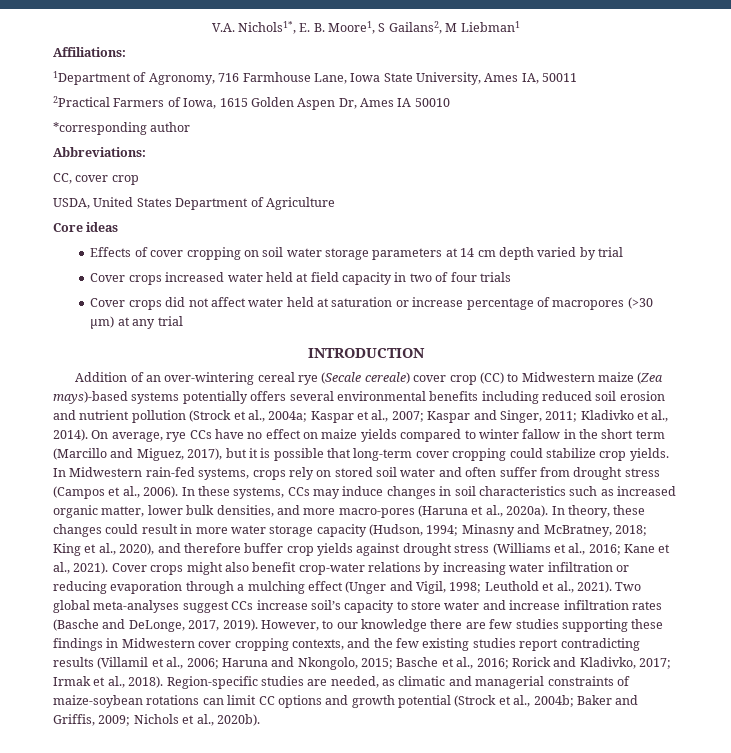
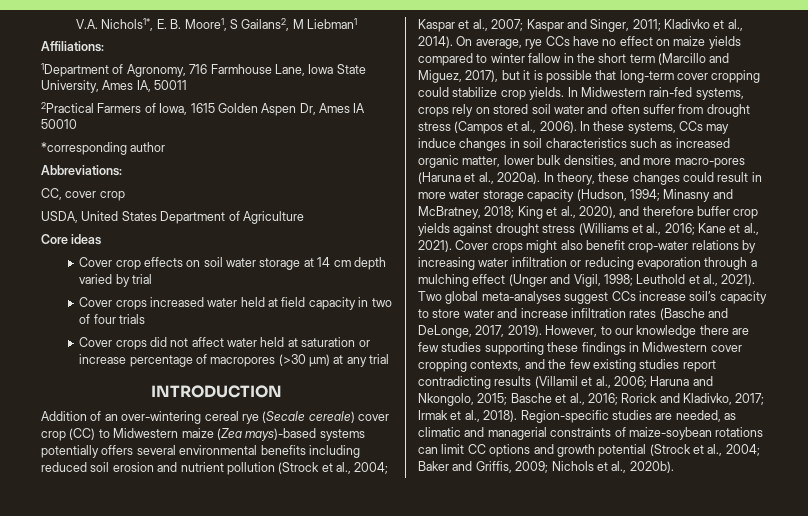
- Effects of cover cropping on soil water storage parameters at 14 cm depth varied by trial
+ Cover crop effects on soil water storage at 14 cm depth varied by trial
- Addition of an over-wintering cereal rye (Secale cereale) cover crop (CC) to Midwestern maize (Zea mays)-based systems potentially offers several environmental benefits including reduced soil erosion and nutrient pollution (Strock et al., 2004a; Kaspar et al., 2007; Kaspar and Singer, 2011; Kladivko et al., 2014).
+ Addition of an over-wintering cereal rye (Secale cereale) cover crop (CC) to Midwestern maize (Zea mays)-based systems potentially offers several environmental benefits including reduced soil erosion and nutrient pollution (Strock et al., 2004; Kaspar et al., 2007; Kaspar and Singer, 2011; Kladivko et al., 2014).
- Region-specific studies are needed, as climatic and managerial constraints of maize-soybean rotations can limit CC options and growth potential (Strock et al., 2004b; Baker and Griffis, 2009; Nichols et al., 2020b).
+ Region-specific studies are needed, as climatic and managerial constraints of maize-soybean rotations can limit CC options and growth potential (Strock et al., 2004; Baker and Griffis, 2009; Nichols et al., 2020b).

